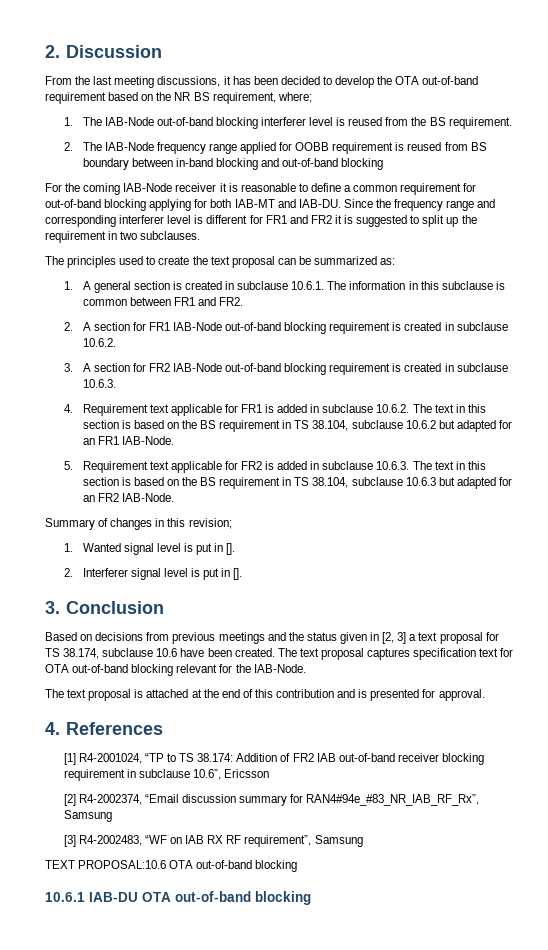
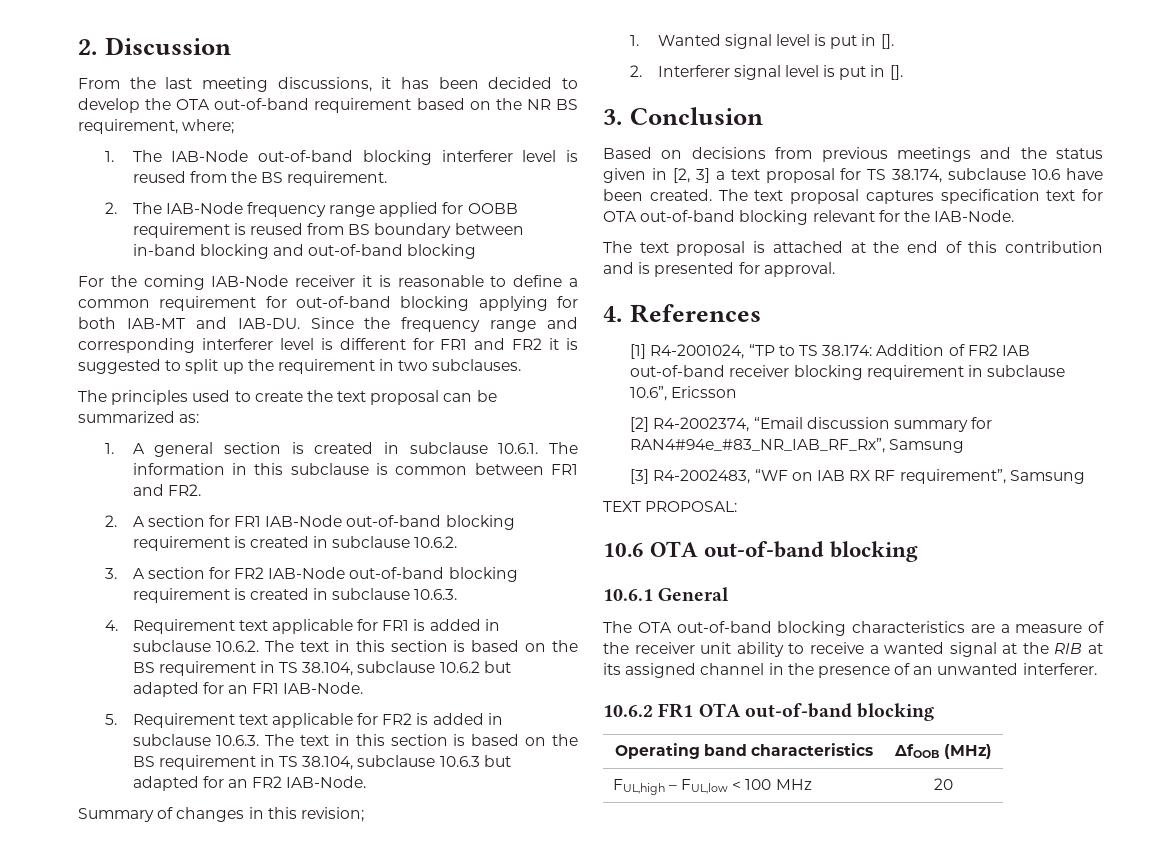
- TEXT PROPOSAL:10.6 OTA out-of-band blocking
+ TEXT PROPOSAL:
+ 10.6 OTA out-of-band blocking
- 10.6.1 IAB-DU OTA out-of-band blocking
+ 10.6.1 General
+ The OTA out-of-band blocking characteristics are a measure of the receiver unit ability to receive a wanted signal at the RIB at its assigned channel in the presence of an unwanted interferer.
+ 10.6.2 FR1 OTA out-of-band blocking
+ Operating band characteristics | ΔfOOB (MHz)
+ FUL,high – FUL,low < 100 MHz | 20

